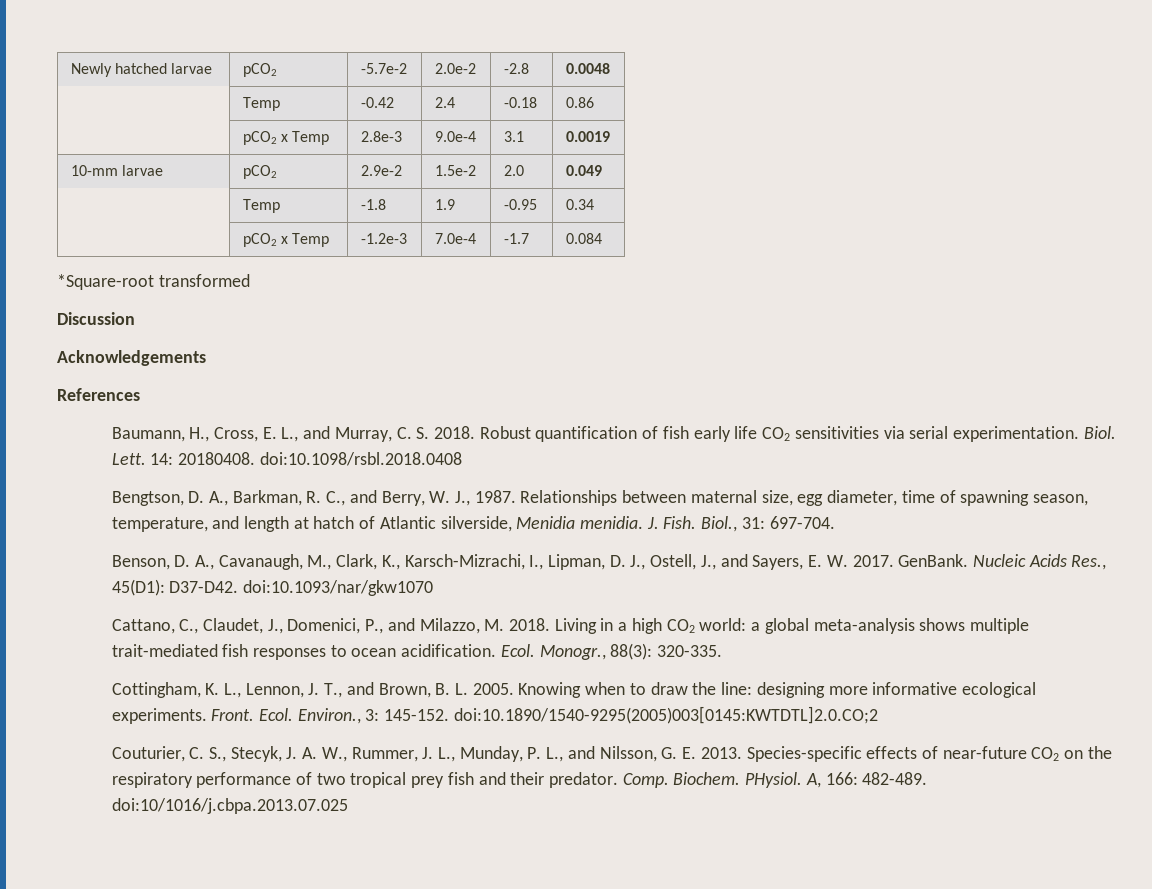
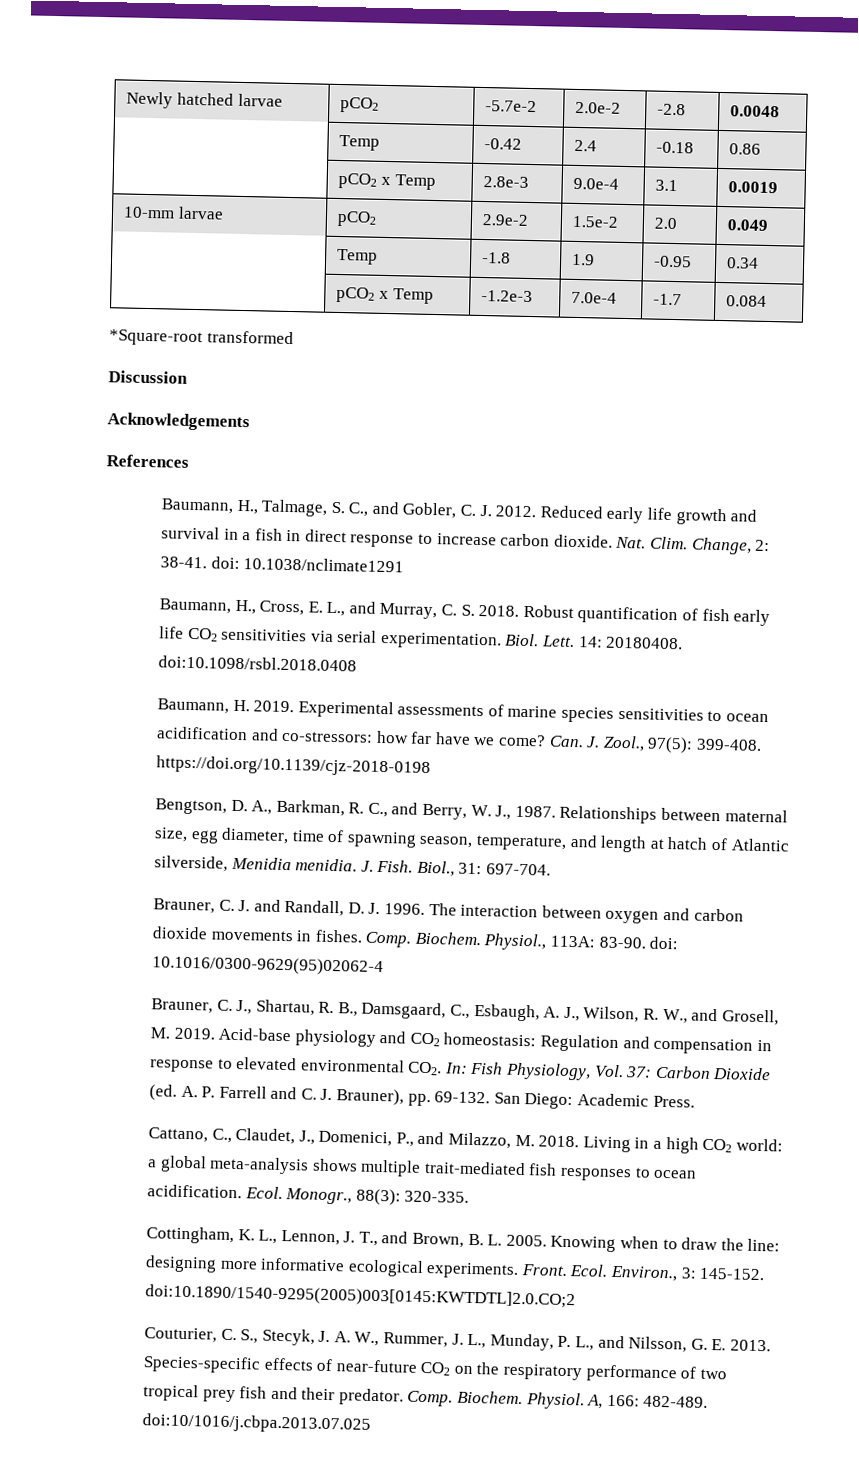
+ Baumann, H., Talmage, S. C., and Gobler, C. J. 2012. Reduced early life growth and survival in a fish in direct response to increase carbon dioxide. Nat. Clim. Change, 2: 38-41. doi: 10.1038/nclimate1291
+ Baumann, H. 2019. Experimental assessments of marine species sensitivities to ocean acidification and co-stressors: how far have we come? Can. J. Zool., 97(5): 399-408. https://doi.org/10.1139/cjz-2018-0198
- Benson, D. A., Cavanaugh, M., Clark, K., Karsch-Mizrachi, I., Lipman, D. J., Ostell, J., and Sayers, E. W. 2017. GenBank. Nucleic Acids Res., 45(D1): D37-D42. doi:10.1093/nar/gkw1070
+ Brauner, C. J. and Randall, D. J. 1996. The interaction between oxygen and carbon dioxide movements in fishes. Comp. Biochem. Physiol., 113A: 83-90. doi: 10.1016/0300-9629(95)02062-4
+ Brauner, C. J., Shartau, R. B., Damsgaard, C., Esbaugh, A. J., Wilson, R. W., and Grosell, M. 2019. Acid-base physiology and CO2 homeostasis: Regulation and compensation in response to elevated environmental CO2. In: Fish Physiology, Vol. 37: Carbon Dioxide (ed. A. P. Farrell and C. J. Brauner), pp. 69-132. San Diego: Academic Press.
- PHysiol.
+ Physiol.

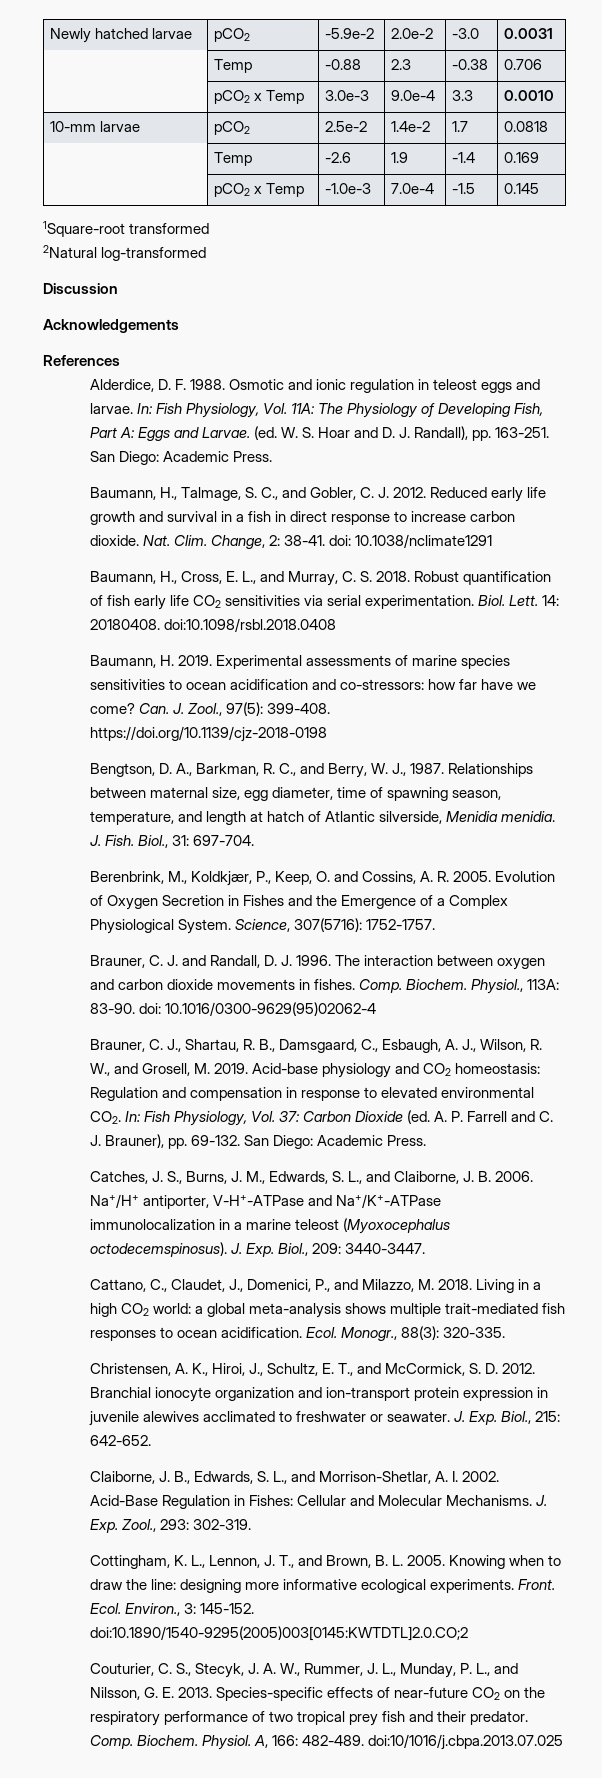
- Newly hatched larvae | pCO2 | -5.7e-2 | 2.0e-2 | -2.8 | 0.0048
- | Temp | -0.42 | 2.4 | -0.18 | 0.86
- | pCO2 x Temp | 2.8e-3 | 9.0e-4 | 3.1 | 0.0019
+ Newly hatched larvae | pCO2 | -5.9e-2 | 2.0e-2 | -3.0 | 0.0031
+ | Temp | -0.88 | 2.3 | -0.38 | 0.706
+ | pCO2 x Temp | 3.0e-3 | 9.0e-4 | 3.3 | 0.0010
- 10-mm larvae | pCO2 | 2.9e-2 | 1.5e-2 | 2.0 | 0.049
- | Temp | -1.8 | 1.9 | -0.95 | 0.34
- | pCO2 x Temp | -1.2e-3 | 7.0e-4 | -1.7 | 0.084
- *Square-root transformed
+ 10-mm larvae | pCO2 | 2.5e-2 | 1.4e-2 | 1.7 | 0.0818
+ | Temp | -2.6 | 1.9 | -1.4 | 0.169
+ | pCO2 x Temp | -1.0e-3 | 7.0e-4 | -1.5 | 0.145
+ 1Square-root transformed
+ 2Natural log-transformed
+ Alderdice, D. F. 1988. Osmotic and ionic regulation in teleost eggs and larvae. In: Fish Physiology, Vol. 11A: The Physiology of Developing Fish, Part A: Eggs and Larvae. (ed. W. S. Hoar and D. J. Randall), pp. 163-251. San Diego: Academic Press.
+ Berenbrink, M., Koldkjær, P., Keep, O. and Cossins, A. R. 2005. Evolution of Oxygen Secretion in Fishes and the Emergence of a Complex Physiological System. Science, 307(5716): 1752-1757.
+ Catches, J. S., Burns, J. M., Edwards, S. L., and Claiborne, J. B. 2006. Na+/H+ antiporter, V-H+-ATPase and Na+/K+-ATPase immunolocalization in a marine teleost (Myoxocephalus octodecemspinosus). J. Exp. Biol., 209: 3440-3447.
+ Christensen, A. K., Hiroi, J., Schultz, E. T., and McCormick, S. D. 2012. Branchial ionocyte organization and ion-transport protein expression in juvenile alewives acclimated to freshwater or seawater. J. Exp. Biol., 215: 642-652.
+ Claiborne, J. B., Edwards, S. L., and Morrison-Shetlar, A. I. 2002. Acid-Base Regulation in Fishes: Cellular and Molecular Mechanisms. J. Exp. Zool., 293: 302-319.

